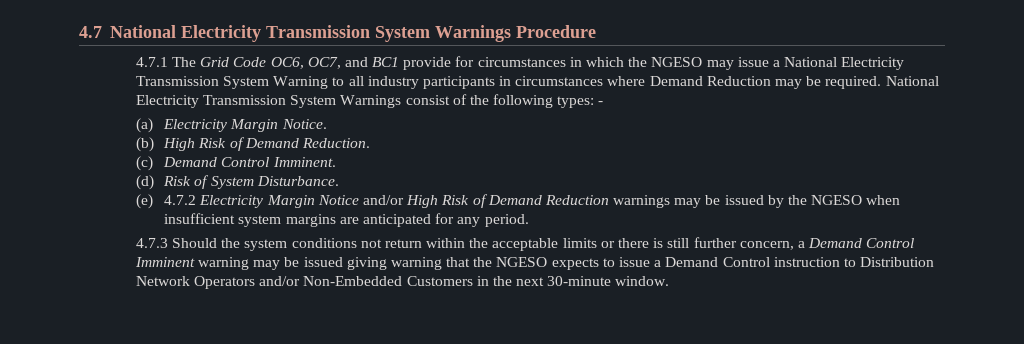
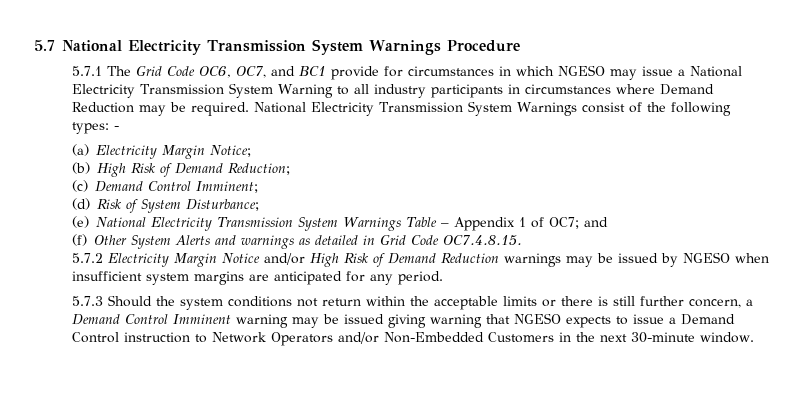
- 4.7 National Electricity Transmission System Warnings Procedure
+ 5.7 National Electricity Transmission System Warnings Procedure
- 4.7.1 The Grid Code OC6, OC7, and BC1 provide for circumstances in which the NGESO may issue a National Electricity Transmission System Warning to all industry participants in circumstances where Demand Reduction may be required.
+ 5.7.1 The Grid Code OC6, OC7, and BC1 provide for circumstances in which NGESO may issue a National Electricity Transmission System Warning to all industry participants in circumstances where Demand Reduction may be required.
- (a) Electricity Margin Notice.
+ (a) Electricity Margin Notice;
- (b) High Risk of Demand Reduction.
+ (b) High Risk of Demand Reduction;
- (c) Demand Control Imminent.
+ (c) Demand Control Imminent;
- (d) Risk of System Disturbance.
+ (d) Risk of System Disturbance;
- (e) 4.7.2 Electricity Margin Notice and/or High Risk of Demand Reduction warnings may be issued by the NGESO when insufficient system margins are anticipated for any period.
+ (e) National Electricity Transmission System Warnings Table – Appendix 1 of OC7; and
+ (f) Other System Alerts and warnings as detailed in Grid Code OC7.4.8.15.
+ 5.7.2 Electricity Margin Notice and/or High Risk of Demand Reduction warnings may be issued by NGESO when insufficient system margins are anticipated for any period.
- 4.7.3 Should the system conditions not return within the acceptable limits or there is still further concern, a Demand Control Imminent warning may be issued giving warning that the NGESO expects to issue a Demand Control instruction to Distribution Network Operators and/or Non-Embedded Customers in the next 30-minute window.
+ 5.7.3 Should the system conditions not return within the acceptable limits or there is still further concern, a Demand Control Imminent warning may be issued giving warning that NGESO expects to issue a Demand Control instruction to Network Operators and/or Non-Embedded Customers in the next 30-minute window.

